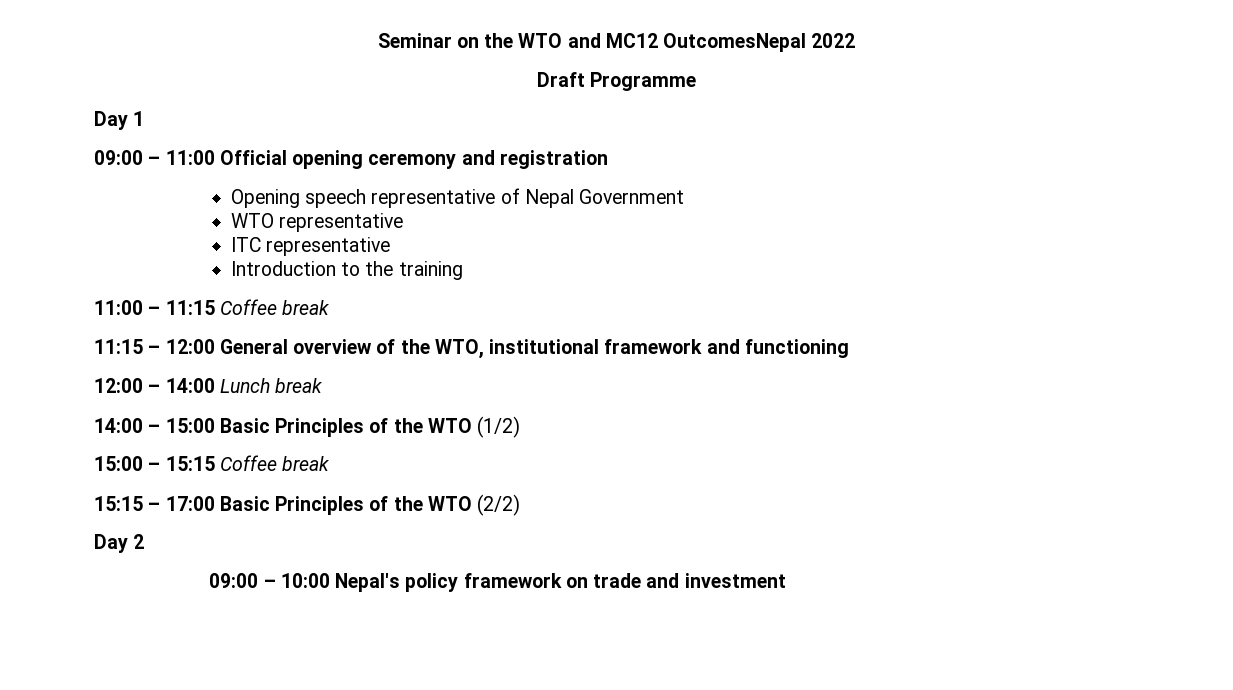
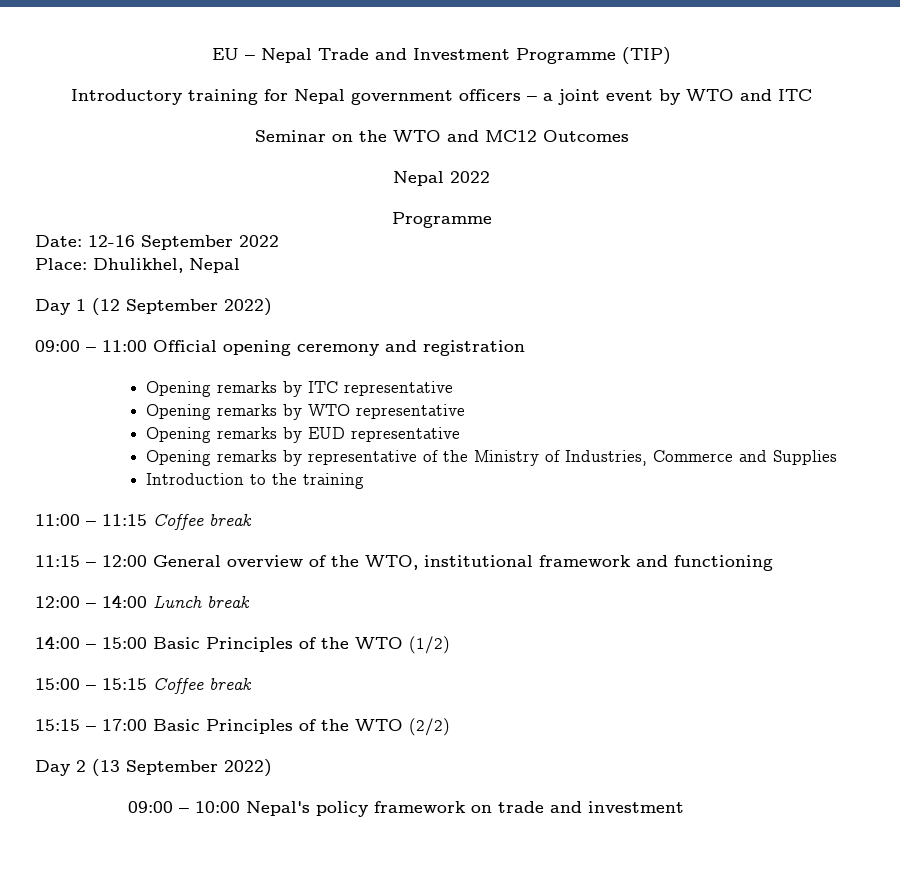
+ EU – Nepal Trade and Investment Programme (TIP)
+ Introductory training for Nepal government officers – a joint event by WTO and ITC
- Seminar on the WTO and MC12 OutcomesNepal 2022
- Draft Programme
+ Seminar on the WTO and MC12 Outcomes
+ Nepal 2022
+ Programme
+ Date: 12-16 September 2022
+ Place: Dhulikhel, Nepal
- Day 1
+ Day 1 (12 September 2022)
- Opening speech representative of Nepal Government
- WTO representative
- ITC representative
+ Opening remarks by ITC representative
+ Opening remarks by WTO representative
+ Opening remarks by EUD representative
+ Opening remarks by representative of the Ministry of Industries, Commerce and Supplies
- Day 2
+ Day 2 (13 September 2022)

